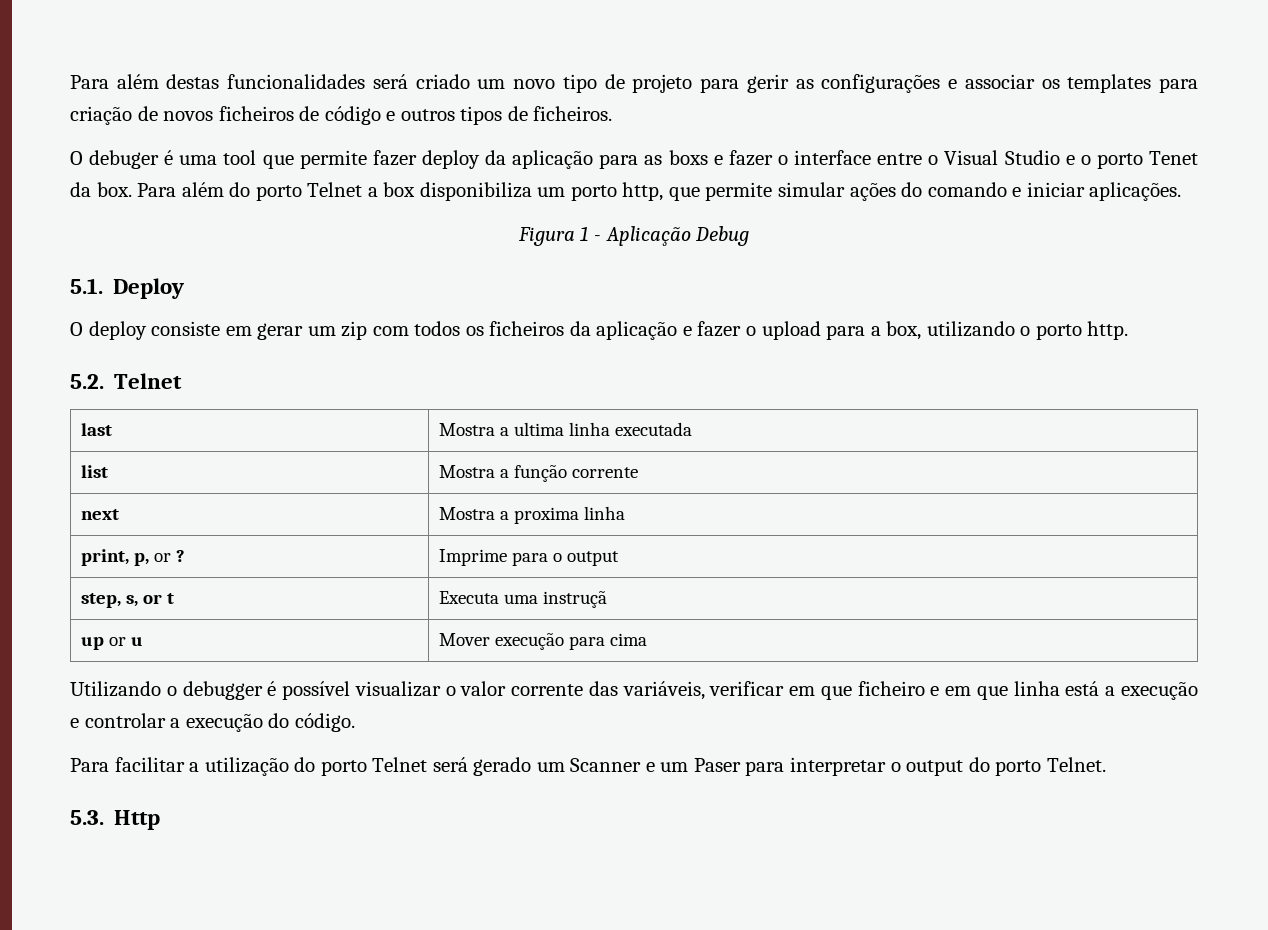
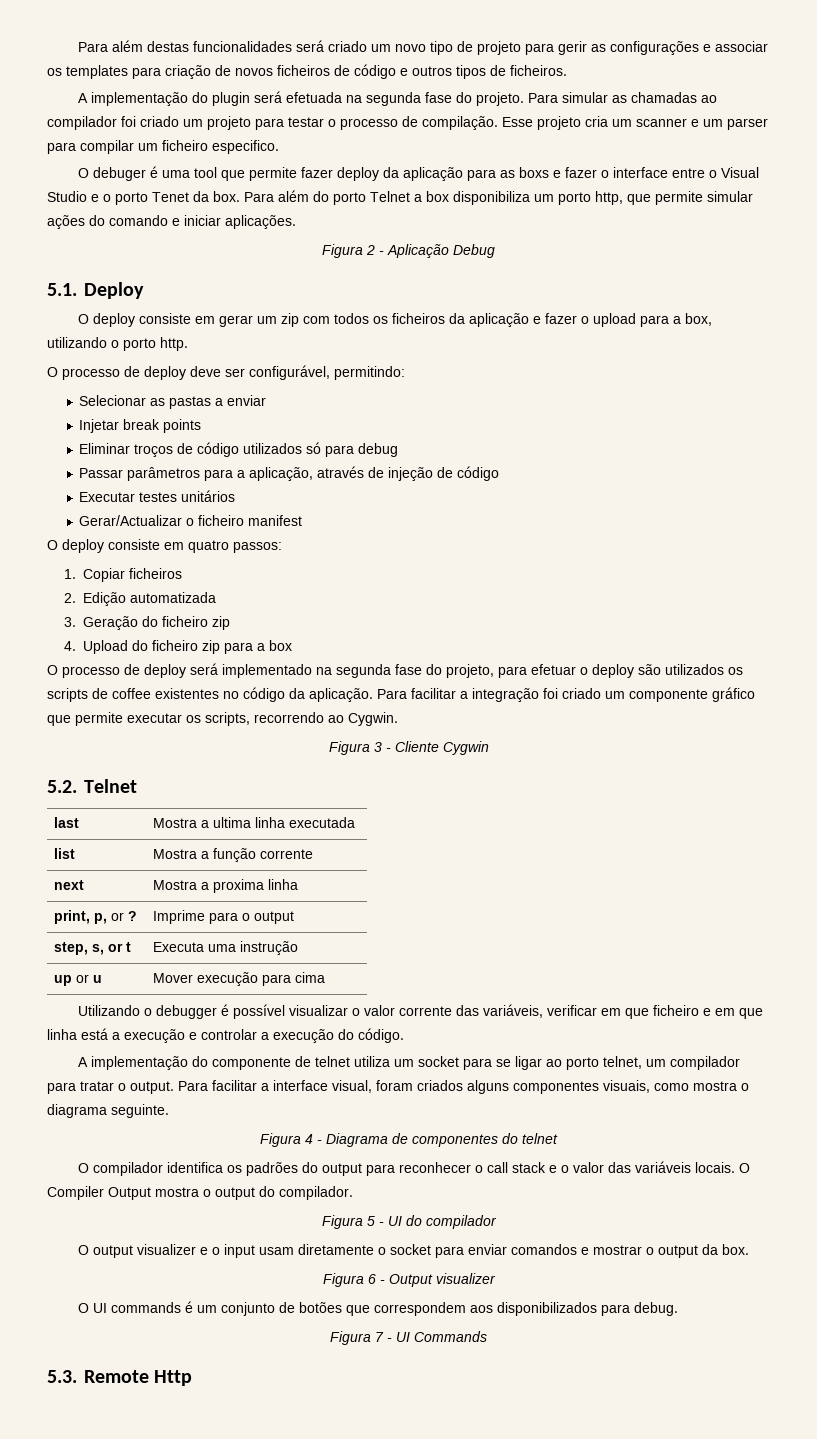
+ A implementação do plugin será efetuada na segunda fase do projeto. Para simular as chamadas ao compilador foi criado um projeto para testar o processo de compilação. Esse projeto cria um scanner e um parser para compilar um ficheiro especifico.
- Figura 1 - Aplicação Debug
+ Figura 2 - Aplicação Debug
+ O processo de deploy deve ser configurável, permitindo:
+ Selecionar as pastas a enviar
+ Injetar break points
+ Eliminar troços de código utilizados só para debug
+ Passar parâmetros para a aplicação, através de injeção de código
+ Executar testes unitários
+ Gerar/Actualizar o ficheiro manifest
+ O deploy consiste em quatro passos:
+ 1. Copiar ficheiros
+ 2. Edição automatizada
+ 3. Geração do ficheiro zip
+ 4. Upload do ficheiro zip para a box
+ O processo de deploy será implementado na segunda fase do projeto, para efetuar o deploy são utilizados os scripts de coffee existentes no código da aplicação. Para facilitar a integração foi criado um componente gráfico que permite executar os scripts, recorrendo ao Cygwin.
+ Figura 3 - Cliente Cygwin
- step, s, or t | Executa uma instruçã
+ step, s, or t | Executa uma instrução
- Para facilitar a utilização do porto Telnet será gerado um Scanner e um Paser para interpretar o output do porto Telnet.
+ A implementação do componente de telnet utiliza um socket para se ligar ao porto telnet, um compilador para tratar o output. Para facilitar a interface visual, foram criados alguns componentes visuais, como mostra o diagrama seguinte.
+ Figura 4 - Diagrama de componentes do telnet
+ O compilador identifica os padrões do output para reconhecer o call stack e o valor das variáveis locais. O Compiler Output mostra o output do compilador.
+ Figura 5 - UI do compilador
+ O output visualizer e o input usam diretamente o socket para enviar comandos e mostrar o output da box.
+ Figura 6 - Output visualizer
+ O UI commands é um conjunto de botões que correspondem aos disponibilizados para debug.
+ Figura 7 - UI Commands
- 5.3. Http
+ 5.3. Remote Http

